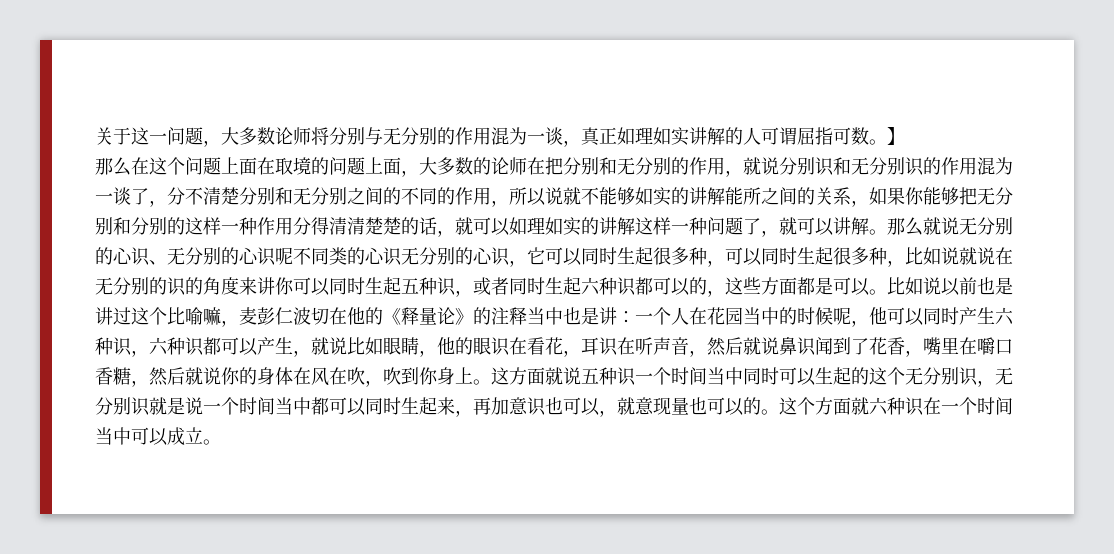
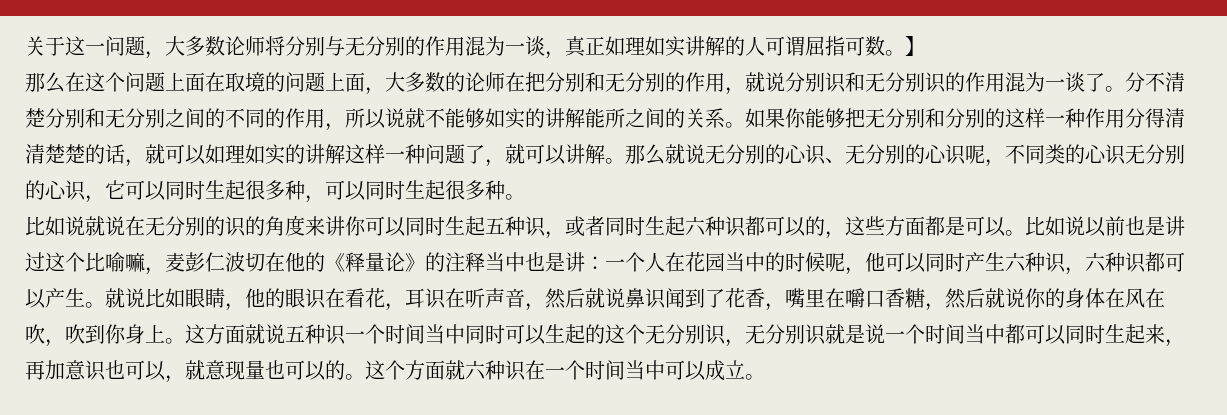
- 那么在这个问题上面在取境的问题上面，大多数的论师在把分别和无分别的作用，就说分别识和无分别识的作用混为一谈了，分不清楚分别和无分别之间的不同的作用，所以说就不能够如实的讲解能所之间的关系，如果你能够把无分别和分别的这样一种作用分得清清楚楚的话，就可以如理如实的讲解这样一种问题了，就可以讲解。
+ 那么在这个问题上面在取境的问题上面，大多数的论师在把分别和无分别的作用，就说分别识和无分别识的作用混为一谈了。分不清楚分别和无分别之间的不同的作用，所以说就不能够如实的讲解能所之间的关系。如果你能够把无分别和分别的这样一种作用分得清清楚楚的话，就可以如理如实的讲解这样一种问题了，就可以讲解。
- 那么就说无分别的心识、无分别的心识呢不同类的心识无分别的心识，它可以同时生起很多种，可以同时生起很多种，比如说就说在无分别的识的角度来讲你可以同时生起五种识，或者同时生起六种识都可以的，这些方面都是可以。
+ 那么就说无分别的心识、无分别的心识呢，不同类的心识无分别的心识，它可以同时生起很多种，可以同时生起很多种。
+ 比如说就说在无分别的识的角度来讲你可以同时生起五种识，或者同时生起六种识都可以的，这些方面都是可以。
- 一个人在花园当中的时候呢，他可以同时产生六种识，六种识都可以产生，就说比如眼睛，他的眼识在看花，耳识在听声音，然后就说鼻识闻到了花香，嘴里在嚼口香糖，然后就说你的身体在风在吹，吹到你身上。
+ 一个人在花园当中的时候呢，他可以同时产生六种识，六种识都可以产生。就说比如眼睛，他的眼识在看花，耳识在听声音，然后就说鼻识闻到了花香，嘴里在嚼口香糖，然后就说你的身体在风在吹，吹到你身上。

